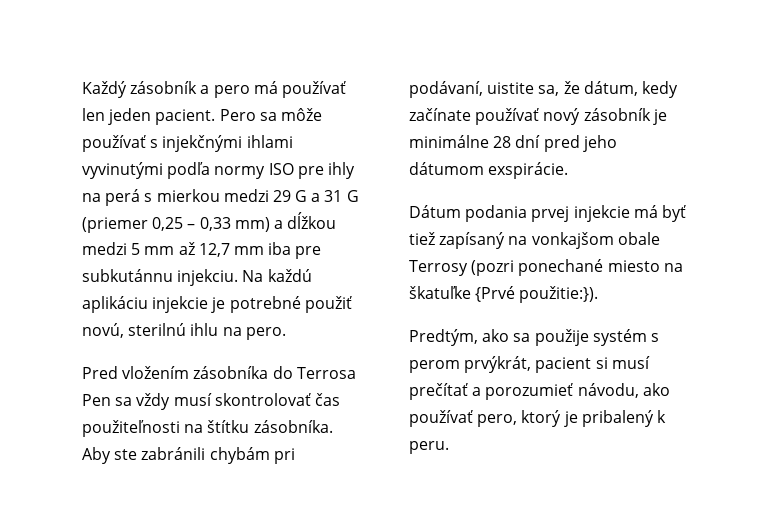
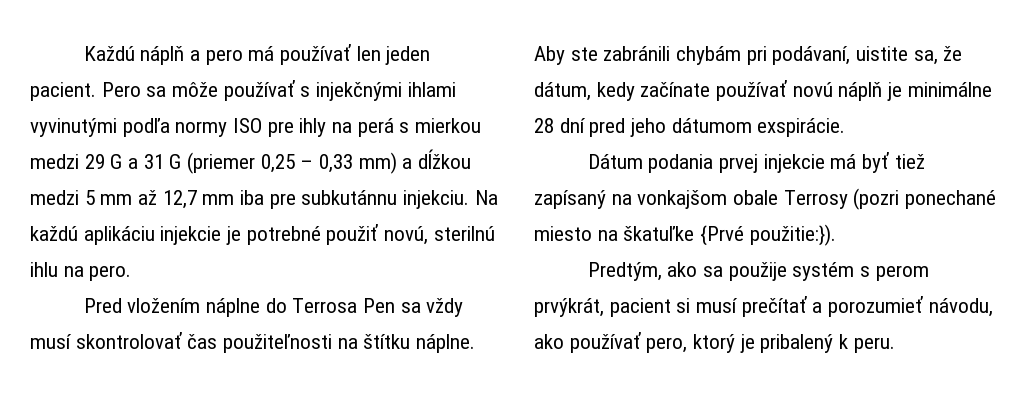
- Každý zásobník a pero má používať len jeden pacient.
+ Každú náplň a pero má používať len jeden pacient.
- Pred vložením zásobníka do Terrosa Pen sa vždy musí skontrolovať čas použiteľnosti na štítku zásobníka.
+ Pred vložením náplne do Terrosa Pen sa vždy musí skontrolovať čas použiteľnosti na štítku náplne.
- Aby ste zabránili chybám pri podávaní, uistite sa, že dátum, kedy začínate používať nový zásobník je minimálne 28 dní pred jeho dátumom exspirácie.
+ Aby ste zabránili chybám pri podávaní, uistite sa, že dátum, kedy začínate používať novú náplň je minimálne 28 dní pred jeho dátumom exspirácie.

